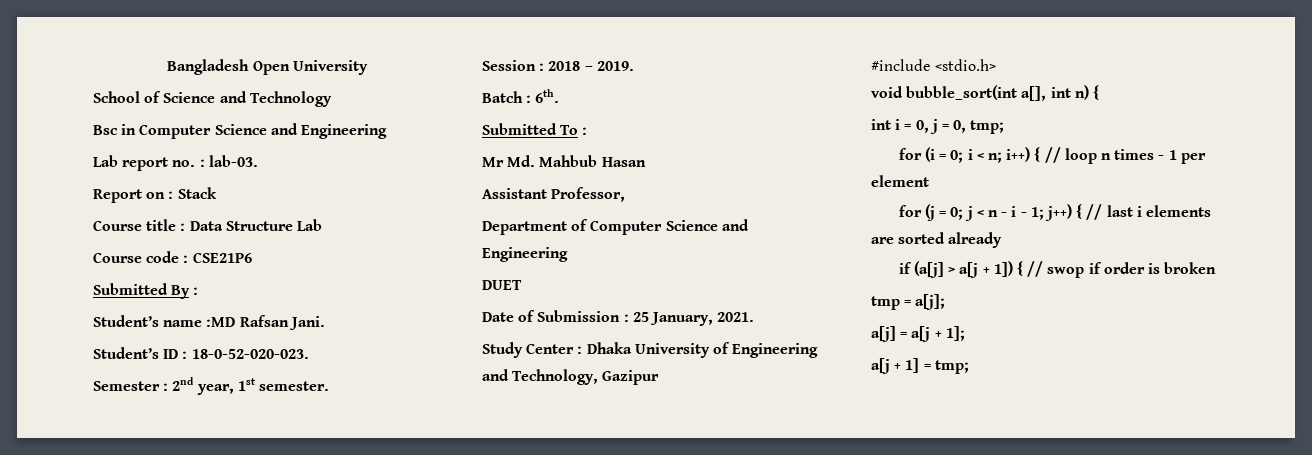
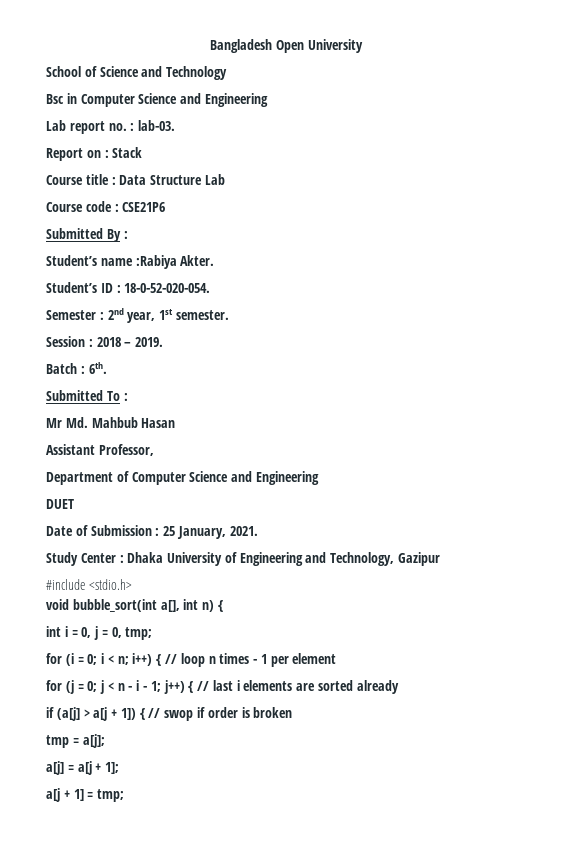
- Student’s name :MD Rafsan Jani.
+ Student’s name :Rabiya Akter.
- Student’s ID : 18-0-52-020-023.
+ Student’s ID : 18-0-52-020-054.

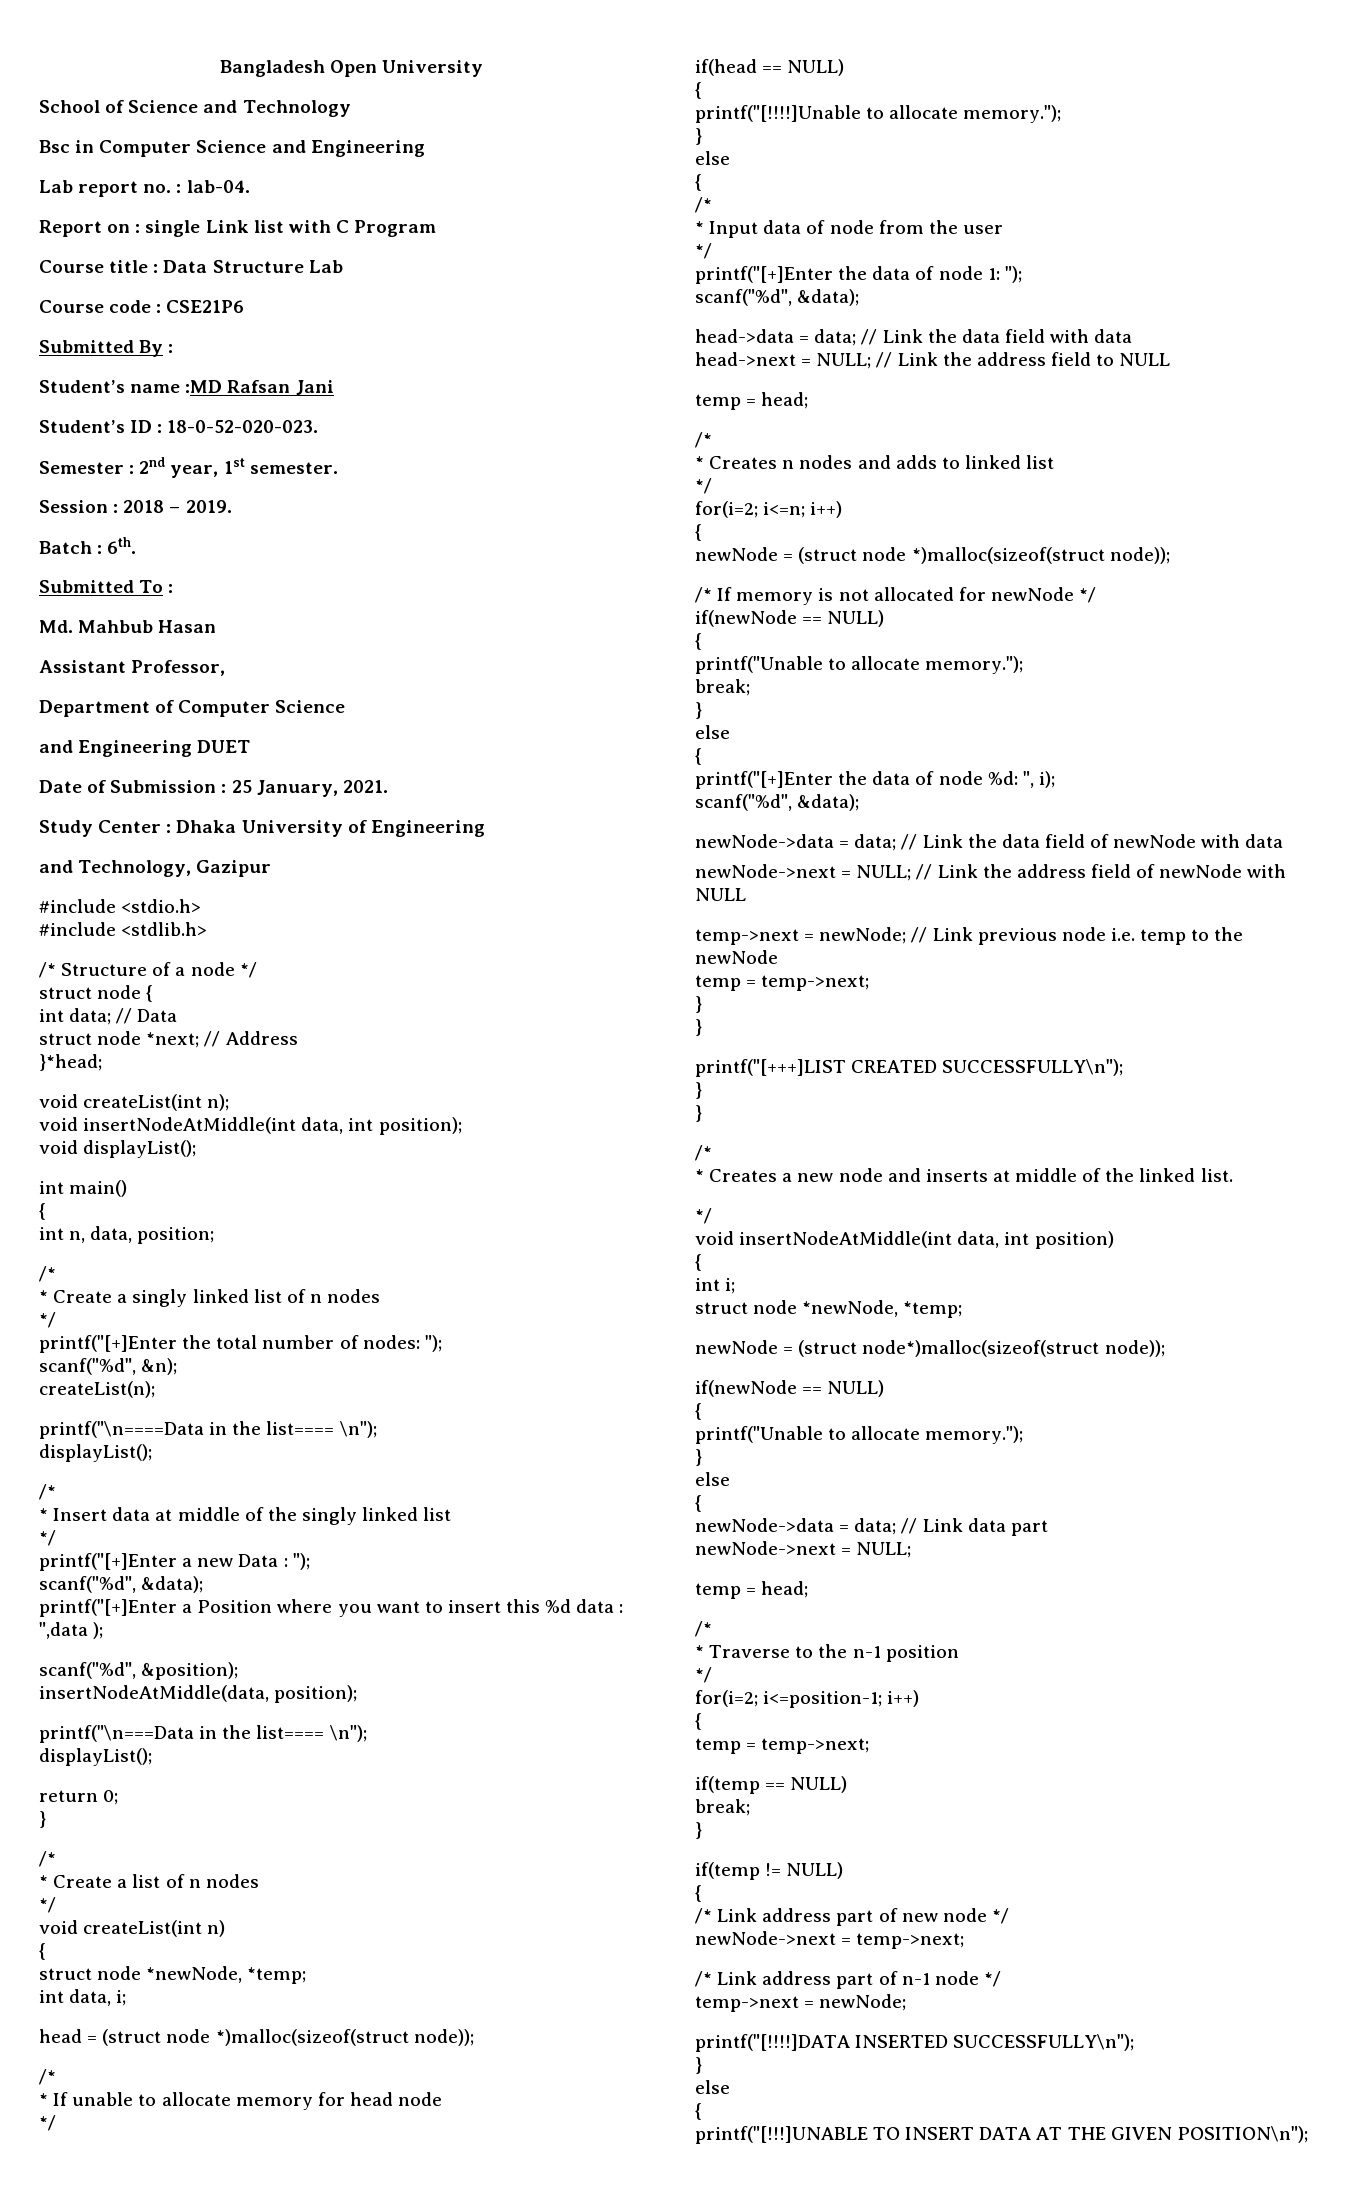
- Lab report no. : lab-03.
+ Lab report no. : lab-04.
- Report on : Stack
+ Report on : single Link list with C Program
- Student’s name :Rabiya Akter.
+ Student’s name :MD Rafsan Jani
- Student’s ID : 18-0-52-020-054.
+ Student’s ID : 18-0-52-020-023.
- Mr Md. Mahbub Hasan
+ Md. Mahbub Hasan
- Department of Computer Science and Engineering
- DUET
+ Department of Computer Science
+ and Engineering DUET
- Study Center : Dhaka University of Engineering and Technology, Gazipur
+ Study Center : Dhaka University of Engineering
+ and Technology, Gazipur
- void bubble_sort(int a[], int n) {
- int i = 0, j = 0, tmp;
- for (i = 0; i < n; i++) { // loop n times - 1 per element
- for (j = 0; j < n - i - 1; j++) { // last i elements are sorted already
- if (a[j] > a[j + 1]) { // swop if order is broken
- tmp = a[j];
- a[j] = a[j + 1];
- a[j + 1] = tmp;
+ #include <stdlib.h>
+ /* Structure of a node */
+ struct node {
+ int data; // Data
+ struct node *next; // Address
+ }*head;
+ void createList(int n);
+ void insertNodeAtMiddle(int data, int position);
+ void displayList();
+ int main()
+ {
+ int n, data, position;
+ /*
+ * Create a singly linked list of n nodes
+ */
+ printf("[+]Enter the total number of nodes: ");
+ scanf("%d", &n);
+ createList(n);
+ printf("\n====Data in the list==== \n");
+ displayList();
+ /*
+ * Insert data at middle of the singly linked list
+ */
+ printf("[+]Enter a new Data : ");
+ scanf("%d", &data);
+ printf("[+]Enter a Position where you want to insert this %d data : ",data );
+ scanf("%d", &position);
+ insertNodeAtMiddle(data, position);
+ printf("\n===Data in the list==== \n");
+ displayList();
+ return 0;
+ }
+ /*
+ * Create a list of n nodes
+ */
+ void createList(int n)
+ {
+ struct node *newNode, *temp;
+ int data, i;
+ head = (struct node *)malloc(sizeof(struct node));
+ /*
+ * If unable to allocate memory for head node
+ */
+ if(head == NULL)
+ {
+ printf("[!!!!]Unable to allocate memory.");
+ }
+ else
+ {
+ /*
+ * Input data of node from the user
+ */
+ printf("[+]Enter the data of node 1: ");
+ scanf("%d", &data);
+ head->data = data; // Link the data field with data
+ head->next = NULL; // Link the address field to NULL
+ temp = head;
+ /*
+ * Creates n nodes and adds to linked list
+ */
+ for(i=2; i<=n; i++)
+ {
+ newNode = (struct node *)malloc(sizeof(struct node));
+ /* If memory is not allocated for newNode */
+ if(newNode == NULL)
+ {
+ printf("Unable to allocate memory.");
+ break;
+ }
+ else
+ {
+ printf("[+]Enter the data of node %d: ", i);
+ scanf("%d", &data);
+ newNode->data = data; // Link the data field of newNode with data
+ newNode->next = NULL; // Link the address field of newNode with NULL
+ temp->next = newNode; // Link previous node i.e. temp to the newNode
+ temp = temp->next;
+ }
+ }
+ printf("[+++]LIST CREATED SUCCESSFULLY\n");
+ }
+ }
+ /*
+ * Creates a new node and inserts at middle of the linked list.
+ */
+ void insertNodeAtMiddle(int data, int position)
+ {
+ int i;
+ struct node *newNode, *temp;
+ newNode = (struct node*)malloc(sizeof(struct node));
+ if(newNode == NULL)
+ {
+ printf("Unable to allocate memory.");
+ }
+ else
+ {
+ newNode->data = data; // Link data part
+ newNode->next = NULL;
+ temp = head;
+ /*
+ * Traverse to the n-1 position
+ */
+ for(i=2; i<=position-1; i++)
+ {
+ temp = temp->next;
+ if(temp == NULL)
+ break;
+ }
+ if(temp != NULL)
+ {
+ /* Link address part of new node */
+ newNode->next = temp->next;
+ /* Link address part of n-1 node */
+ temp->next = newNode;
+ printf("[!!!!]DATA INSERTED SUCCESSFULLY\n");
+ }
+ else
+ {
+ printf("[!!!]UNABLE TO INSERT DATA AT THE GIVEN POSITION\n");

